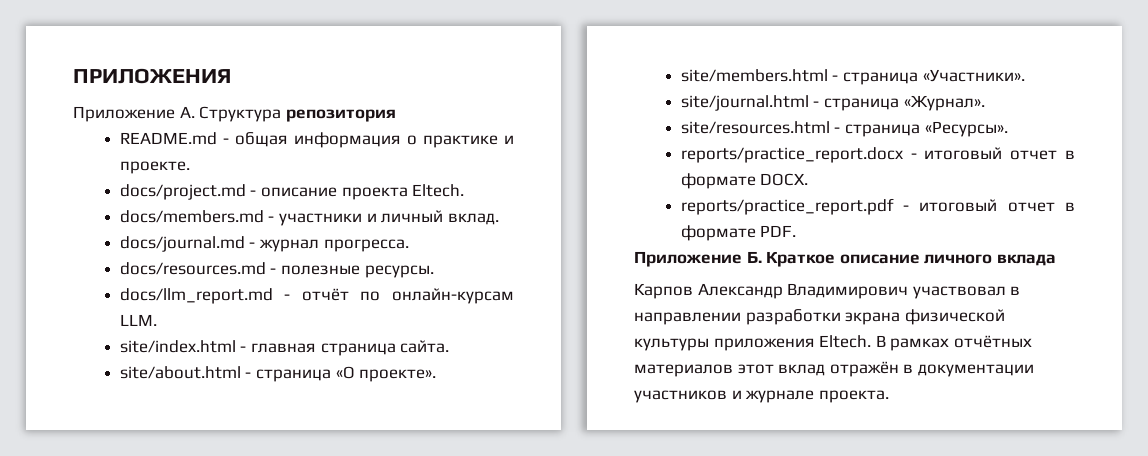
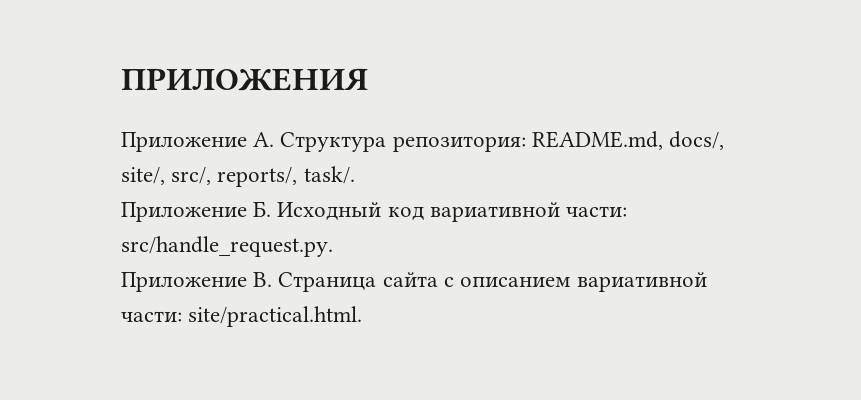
- Приложение А. Структура репозитория
- README.md - общая информация о практике и проекте.
- docs/project.md - описание проекта Eltech.
- docs/members.md - участники и личный вклад.
- docs/journal.md - журнал прогресса.
- docs/resources.md - полезные ресурсы.
- docs/llm_report.md - отчёт по онлайн-курсам LLM.
- site/index.html - главная страница сайта.
- site/about.html - страница «О проекте».
- site/members.html - страница «Участники».
- site/journal.html - страница «Журнал».
- site/resources.html - страница «Ресурсы».
- reports/practice_report.docx - итоговый отчет в формате DOCX.
- reports/practice_report.pdf - итоговый отчет в формате PDF.
- Приложение Б. Краткое описание личного вклада
- Карпов Александр Владимирович участвовал в направлении разработки экрана физической культуры приложения Eltech. В рамках отчётных материалов этот вклад отражён в документации участников и журнале проекта.
+ Приложение А. Структура репозитория: README.md, docs/, site/, src/, reports/, task/.
+ Приложение Б. Исходный код вариативной части: src/handle_request.py.
+ Приложение В. Страница сайта с описанием вариативной части: site/practical.html.

